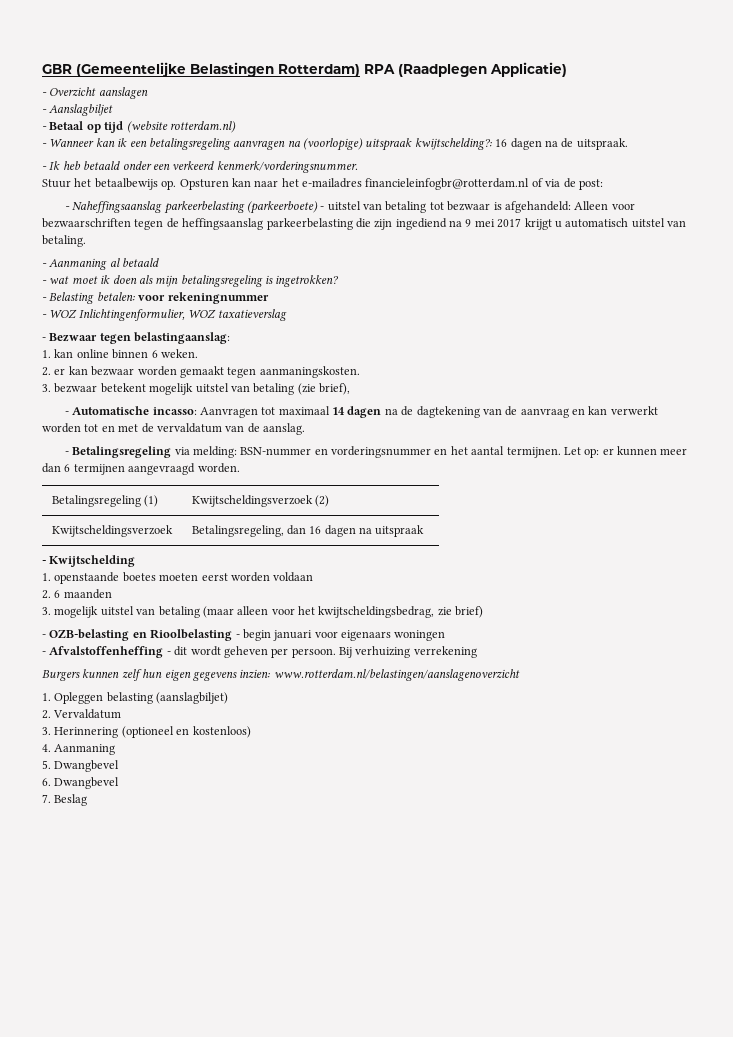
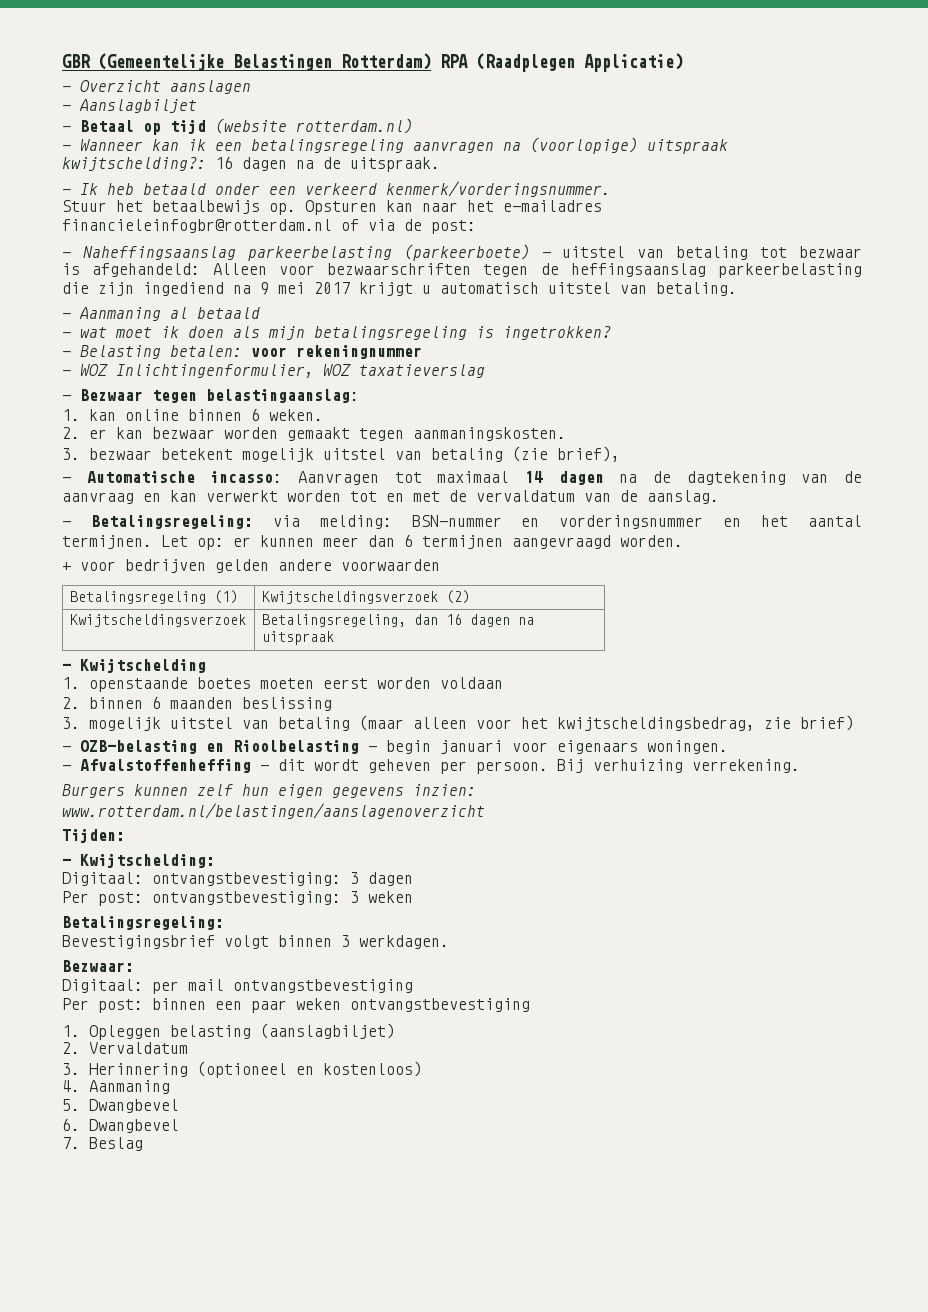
- - Betalingsregeling via melding: BSN-nummer en vorderingsnummer en het aantal termijnen.
+ - Betalingsregeling: via melding: BSN-nummer en vorderingsnummer en het aantal termijnen.
+ + voor bedrijven gelden andere voorwaarden
- 2. 6 maanden
+ 2. binnen 6 maanden beslissing
- - OZB-belasting en Rioolbelasting - begin januari voor eigenaars woningen
+ - OZB-belasting en Rioolbelasting - begin januari voor eigenaars woningen.
- Bij verhuizing verrekening
+ Bij verhuizing verrekening.
+ Tijden:
+ - Kwijtschelding:
+ Digitaal: ontvangstbevestiging: 3 dagen
+ Per post: ontvangstbevestiging: 3 weken
+ Betalingsregeling:
+ Bevestigingsbrief volgt binnen 3 werkdagen.
+ Bezwaar:
+ Digitaal: per mail ontvangstbevestiging
+ Per post: binnen een paar weken ontvangstbevestiging

